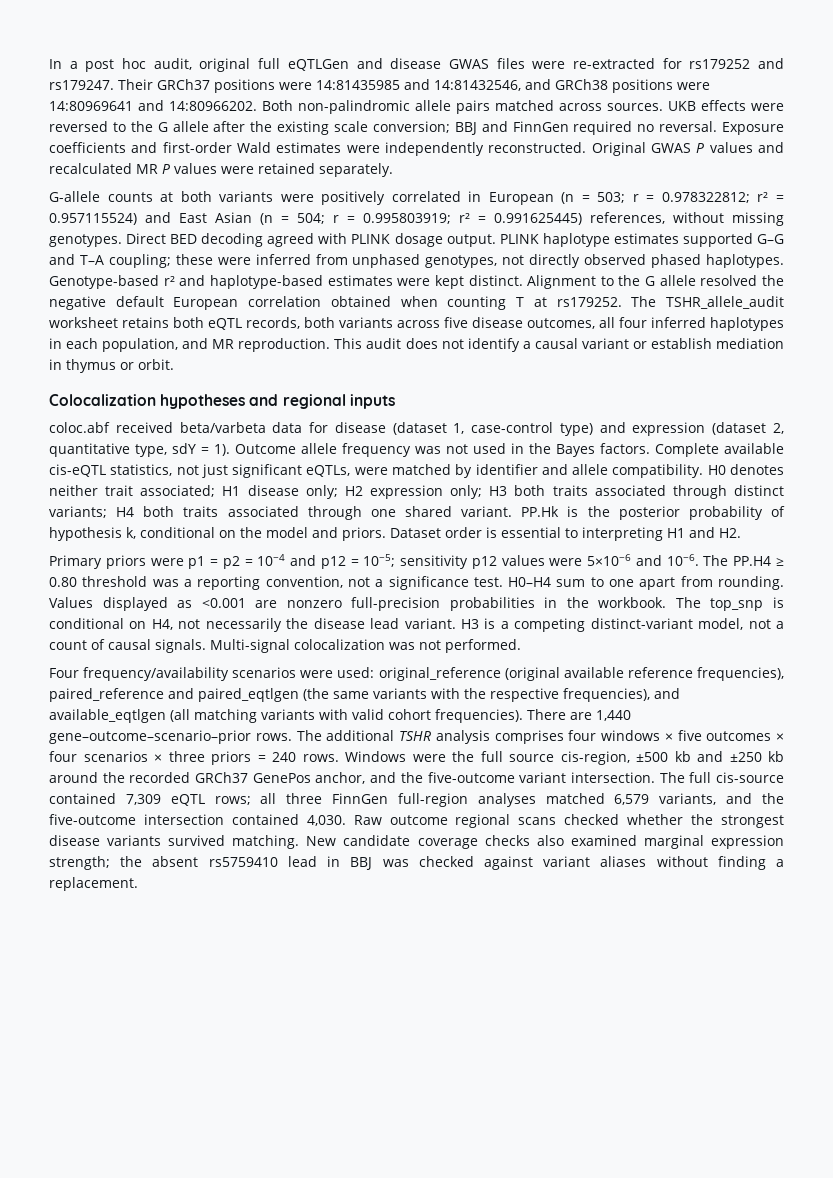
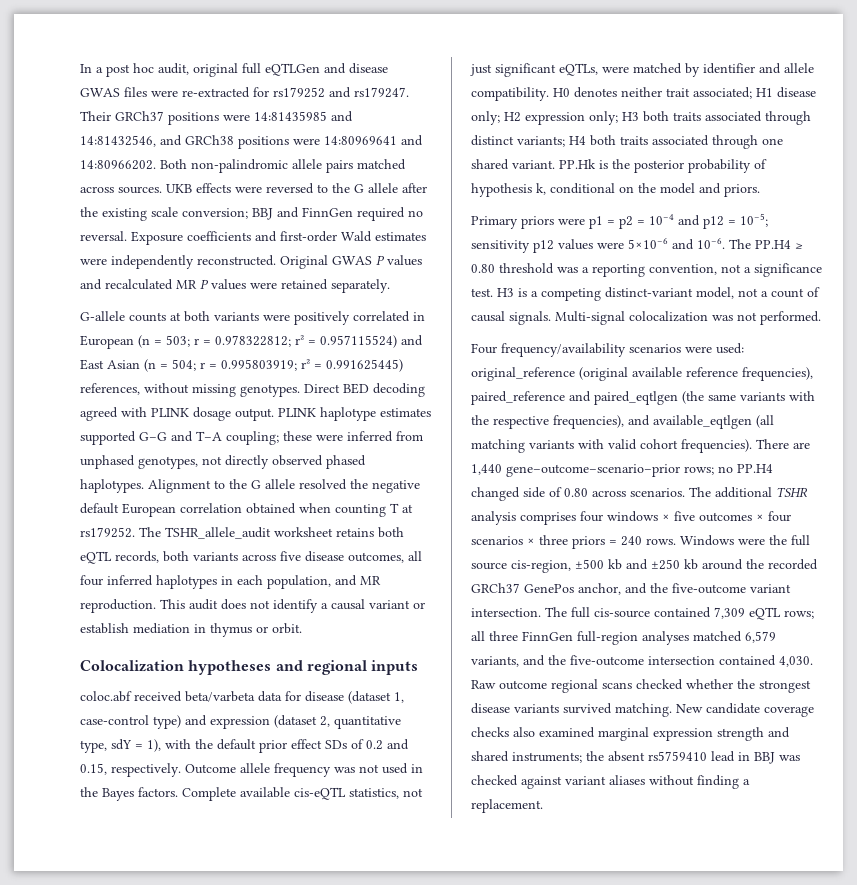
- Genotype-based r² and haplotype-based estimates were kept distinct.
- coloc.abf received beta/varbeta data for disease (dataset 1, case-control type) and expression (dataset 2, quantitative type, sdY = 1).
+ coloc.abf received beta/varbeta data for disease (dataset 1, case-control type) and expression (dataset 2, quantitative type, sdY = 1), with the default prior effect SDs of 0.2 and 0.15, respectively.
- Dataset order is essential to interpreting H1 and H2.
- H0–H4 sum to one apart from rounding. Values displayed as <0.001 are nonzero full-precision probabilities in the workbook. The top_snp is conditional on H4, not necessarily the disease lead variant.
- There are 1,440 gene–outcome–scenario–prior rows.
+ There are 1,440 gene–outcome–scenario–prior rows; no PP.H4 changed side of 0.80 across scenarios.
- New candidate coverage checks also examined marginal expression strength; the absent rs5759410 lead in BBJ was checked against variant aliases without finding a replacement.
+ New candidate coverage checks also examined marginal expression strength and shared instruments; the absent rs5759410 lead in BBJ was checked against variant aliases without finding a replacement.

